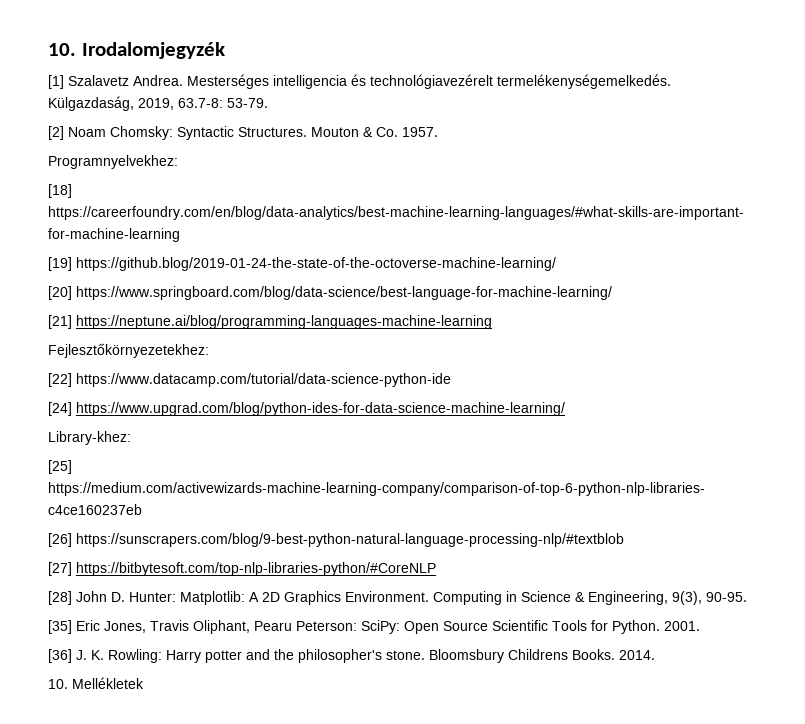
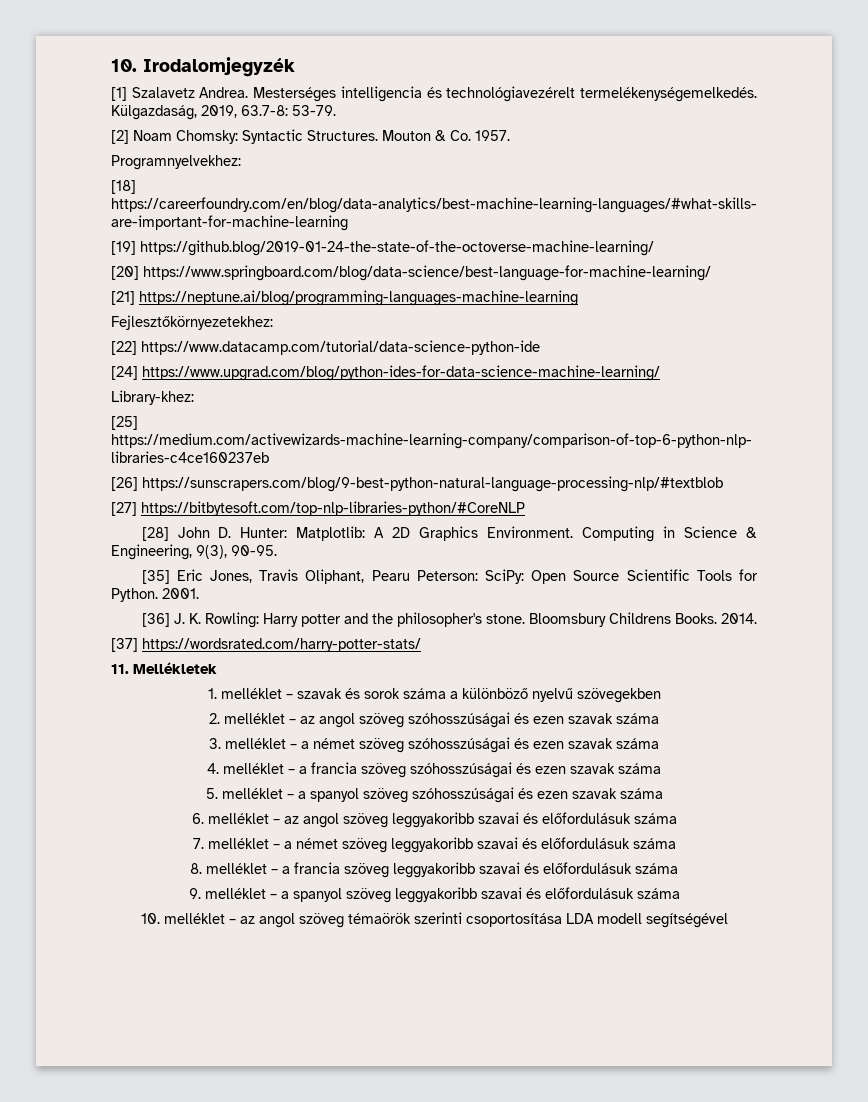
- 10. Mellékletek
+ [37] https://wordsrated.com/harry-potter-stats/
+ 11. Mellékletek
+ 1. melléklet – szavak és sorok száma a különböző nyelvű szövegekben
+ 2. melléklet – az angol szöveg szóhosszúságai és ezen szavak száma
+ 3. melléklet – a német szöveg szóhosszúságai és ezen szavak száma
+ 4. melléklet – a francia szöveg szóhosszúságai és ezen szavak száma
+ 5. melléklet – a spanyol szöveg szóhosszúságai és ezen szavak száma
+ 6. melléklet – az angol szöveg leggyakoribb szavai és előfordulásuk száma
+ 7. melléklet – a német szöveg leggyakoribb szavai és előfordulásuk száma
+ 8. melléklet – a francia szöveg leggyakoribb szavai és előfordulásuk száma
+ 9. melléklet – a spanyol szöveg leggyakoribb szavai és előfordulásuk száma
+ 10. melléklet – az angol szöveg témaörök szerinti csoportosítása LDA modell segítségével

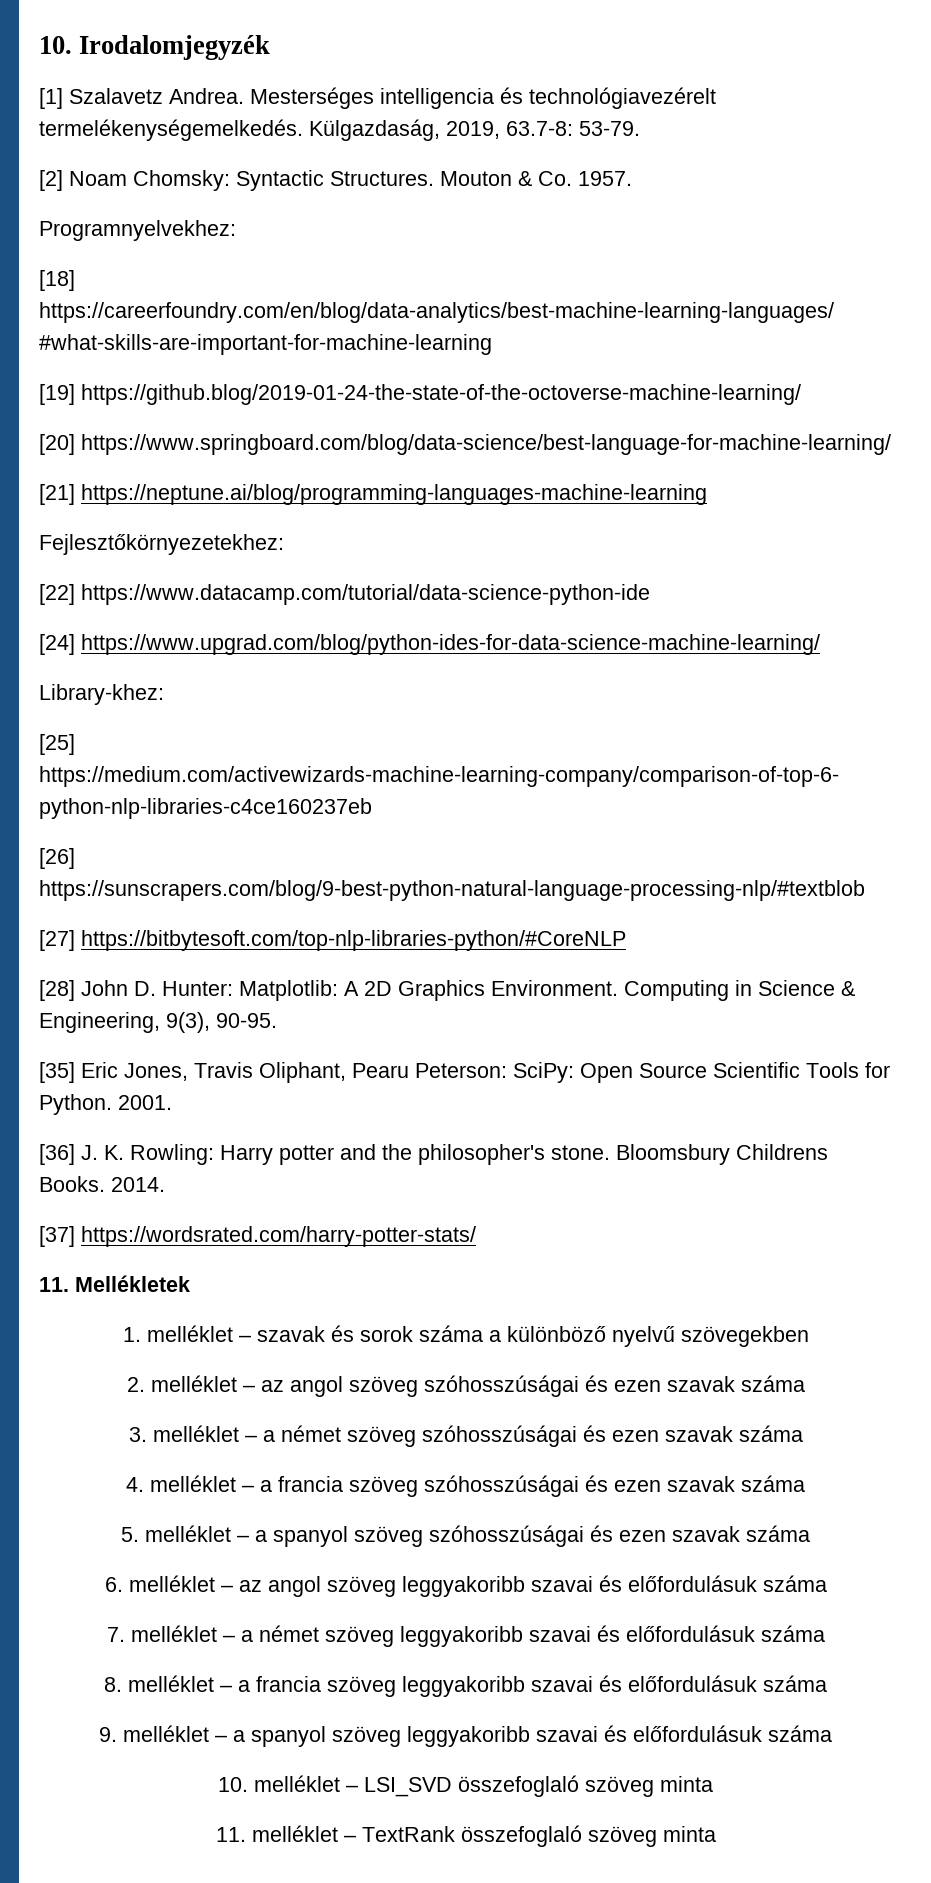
- 10. melléklet – az angol szöveg témaörök szerinti csoportosítása LDA modell segítségével
+ 10. melléklet – LSI_SVD összefoglaló szöveg minta
+ 11. melléklet – TextRank összefoglaló szöveg minta

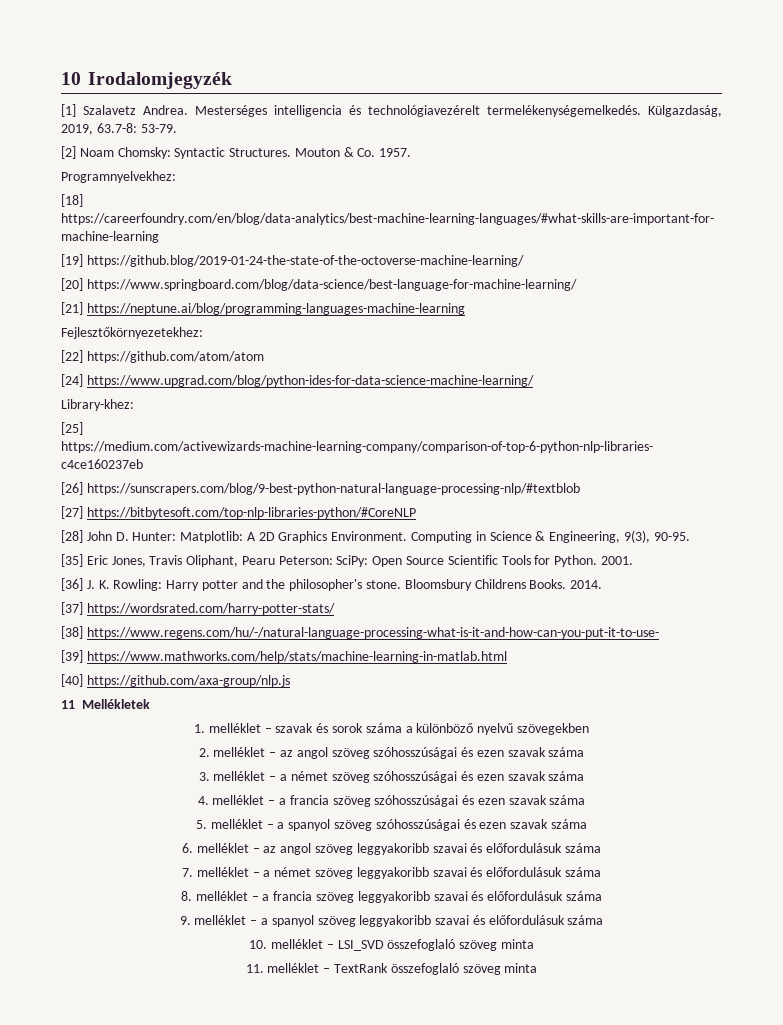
- 10. Irodalomjegyzék
+ 10 Irodalomjegyzék
- [22] https://www.datacamp.com/tutorial/data-science-python-ide
+ [22] https://github.com/atom/atom
- 11. Mellékletek
+ [38] https://www.regens.com/hu/-/natural-language-processing-what-is-it-and-how-can-you-put-it-to-use-
+ [39] https://www.mathworks.com/help/stats/machine-learning-in-matlab.html
+ [40] https://github.com/axa-group/nlp.js
+ 11 Mellékletek

